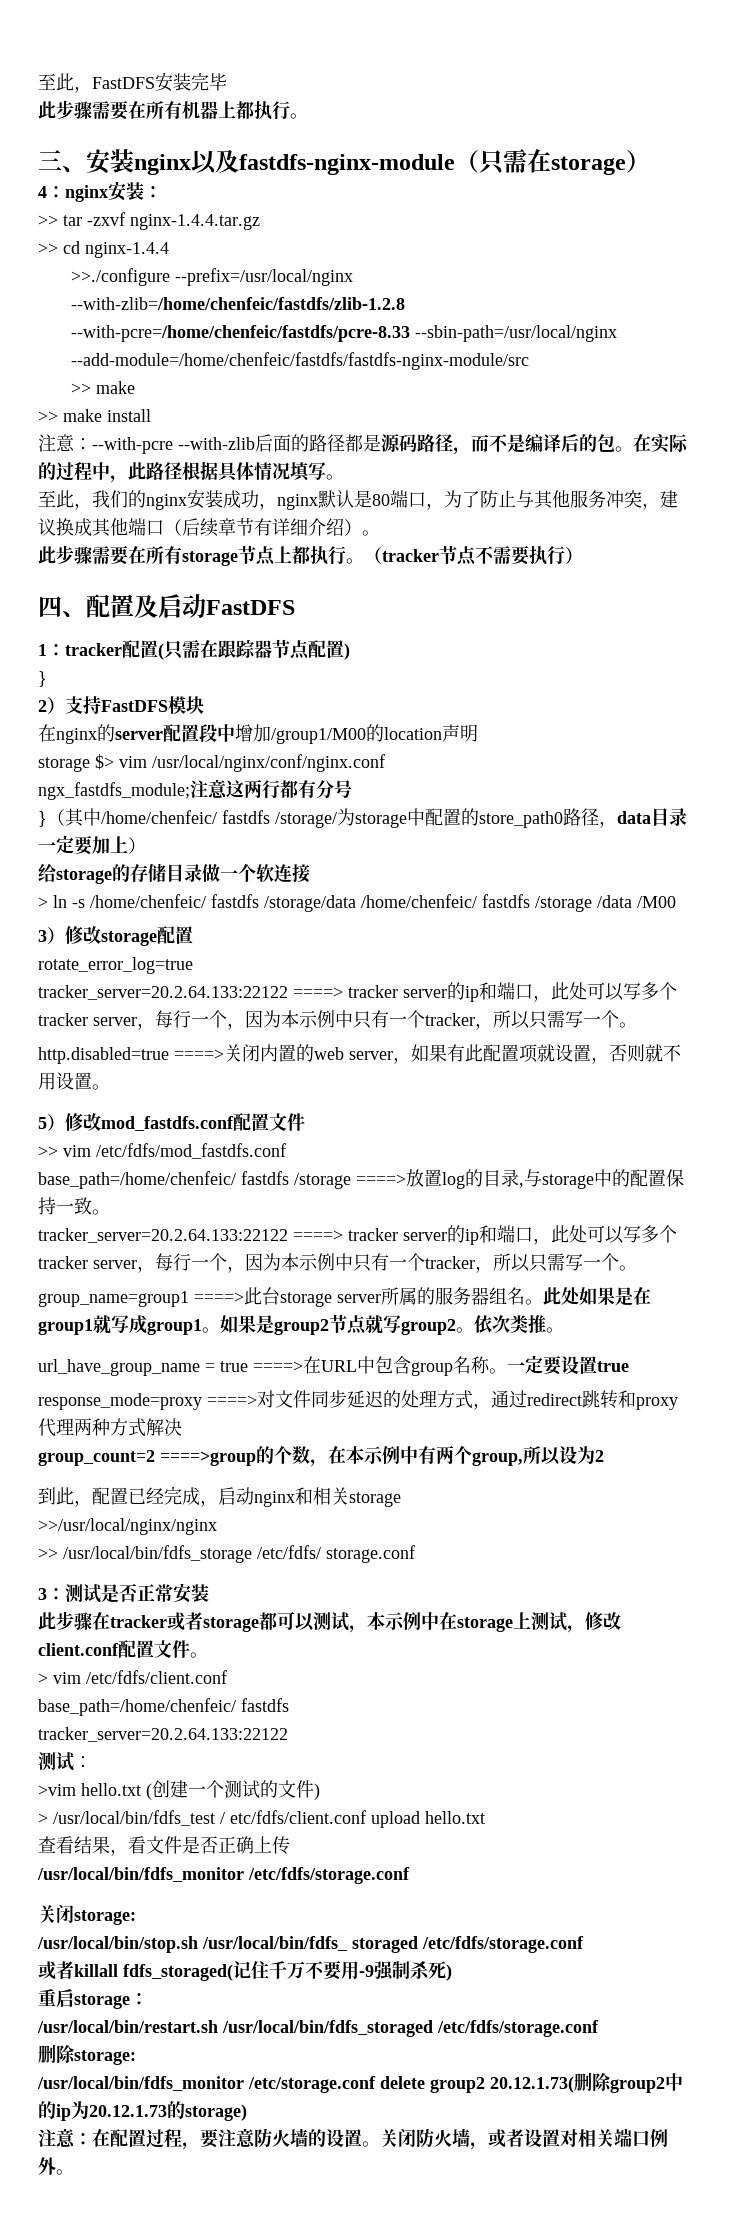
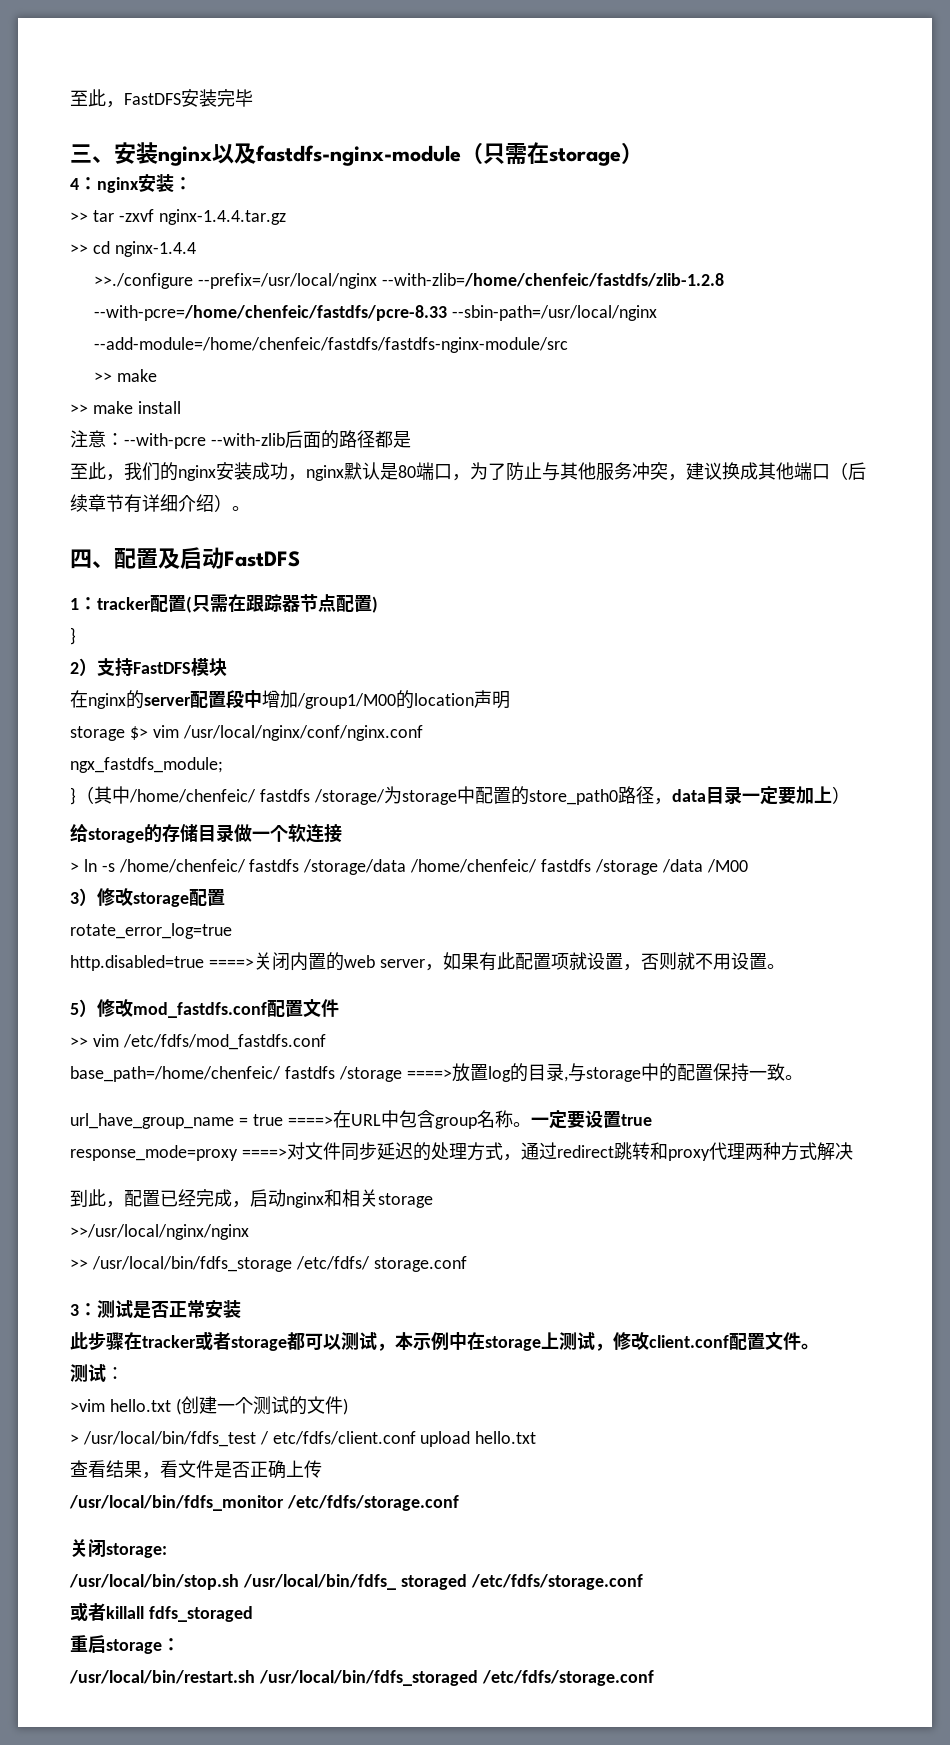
- 此步骤需要在所有机器上都执行。
- 注意：--with-pcre --with-zlib后面的路径都是源码路径，而不是编译后的包。在实际的过程中，此路径根据具体情况填写。
+ 注意：--with-pcre --with-zlib后面的路径都是
- 此步骤需要在所有storage节点上都执行。（tracker节点不需要执行）
- ngx_fastdfs_module;注意这两行都有分号
+ ngx_fastdfs_module;
  rotate_error_log=true
- tracker_server=20.2.64.133:22122 ====> tracker server的ip和端口，此处可以写多个tracker server，每行一个，因为本示例中只有一个tracker，所以只需写一个。
  base_path=/home/chenfeic/ fastdfs /storage ====>放置log的目录,与storage中的配置保持一致。
- tracker_server=20.2.64.133:22122 ====> tracker server的ip和端口，此处可以写多个tracker server，每行一个，因为本示例中只有一个tracker，所以只需写一个。
- group_name=group1 ====>此台storage server所属的服务器组名。此处如果是在group1就写成group1。如果是group2节点就写group2。依次类推。
- group_count=2 ====>group的个数，在本示例中有两个group,所以设为2
- > vim /etc/fdfs/client.conf
- base_path=/home/chenfeic/ fastdfs
- tracker_server=20.2.64.133:22122
- 或者killall fdfs_storaged(记住千万不要用-9强制杀死)
+ 或者killall fdfs_storaged
- 删除storage:
- /usr/local/bin/fdfs_monitor /etc/storage.conf delete group2 20.12.1.73(删除group2中的ip为20.12.1.73的storage)
- 注意：在配置过程，要注意防火墙的设置。关闭防火墙，或者设置对相关端口例外。

